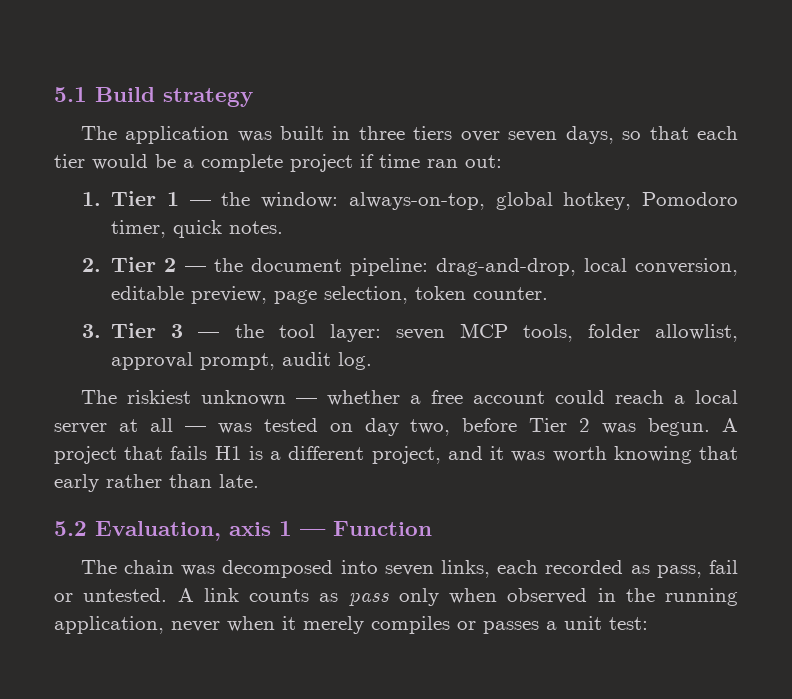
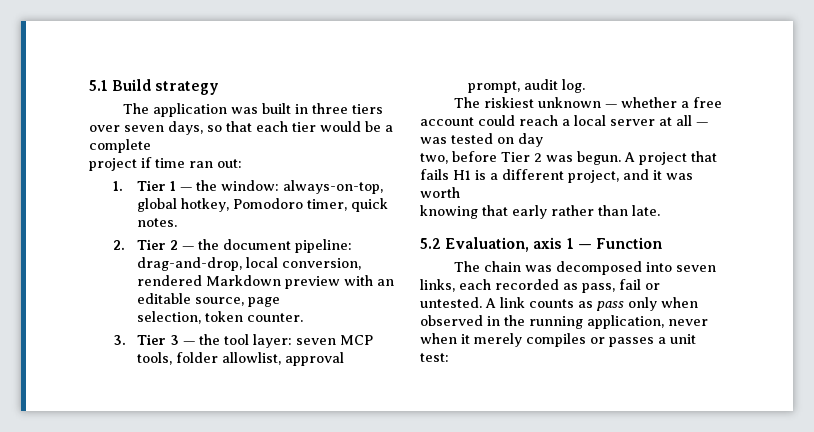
- The application was built in three tiers over seven days, so that each tier would be a complete project if time ran out:
+ The application was built in three tiers over seven days, so that each tier would be a complete
+ project if time ran out:
- 2. Tier 2 — the document pipeline: drag-and-drop, local conversion, editable preview, page selection, token counter.
+ 2. Tier 2 — the document pipeline: drag-and-drop, local conversion, rendered Markdown preview with an editable source, page
+ selection, token counter.
- The riskiest unknown — whether a free account could reach a local server at all — was tested on day two, before Tier 2 was begun.
+ The riskiest unknown — whether a free account could reach a local server at all — was tested on day
+ two, before Tier 2 was begun.
- A project that fails H1 is a different project, and it was worth knowing that early rather than late.
+ A project that fails H1 is a different project, and it was worth
+ knowing that early rather than late.

